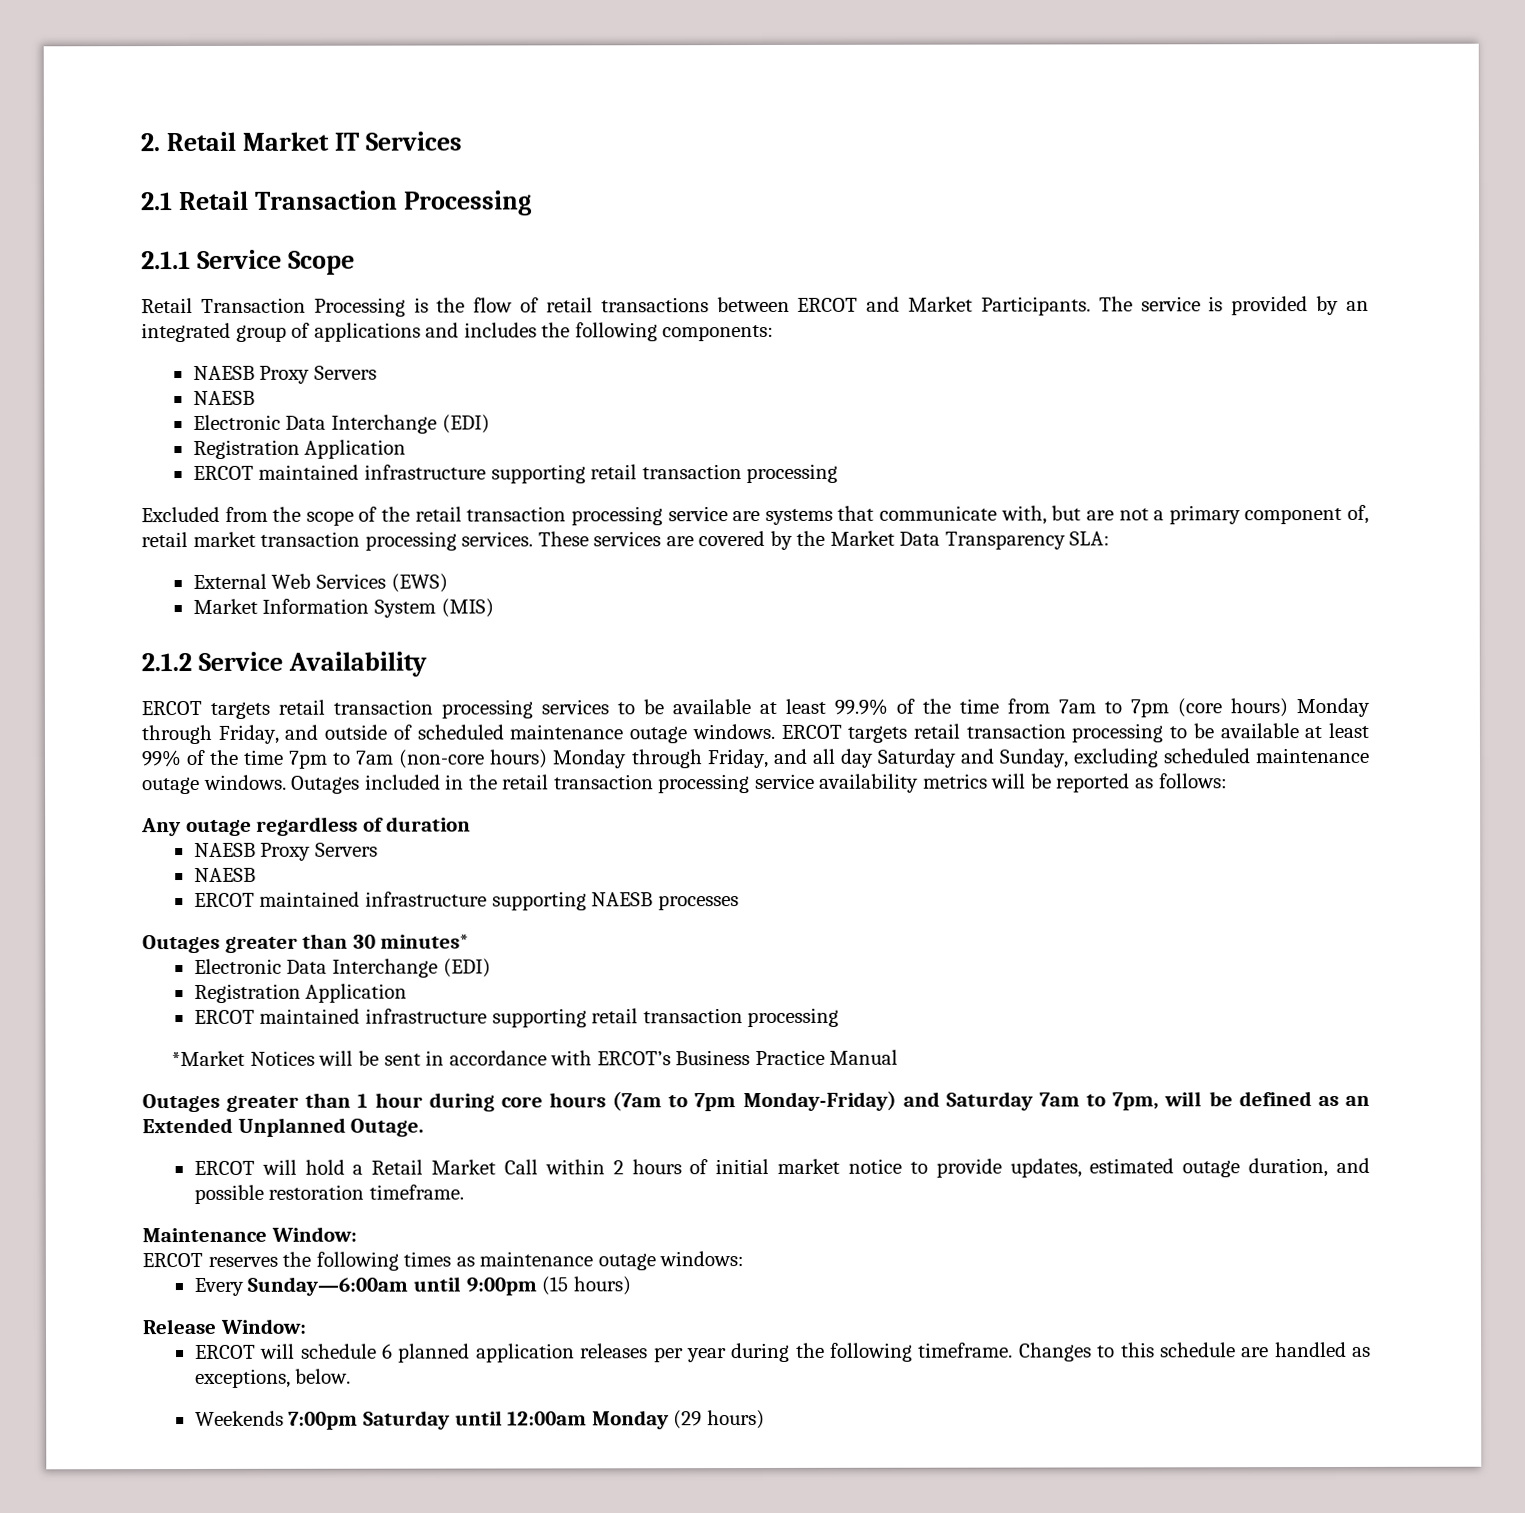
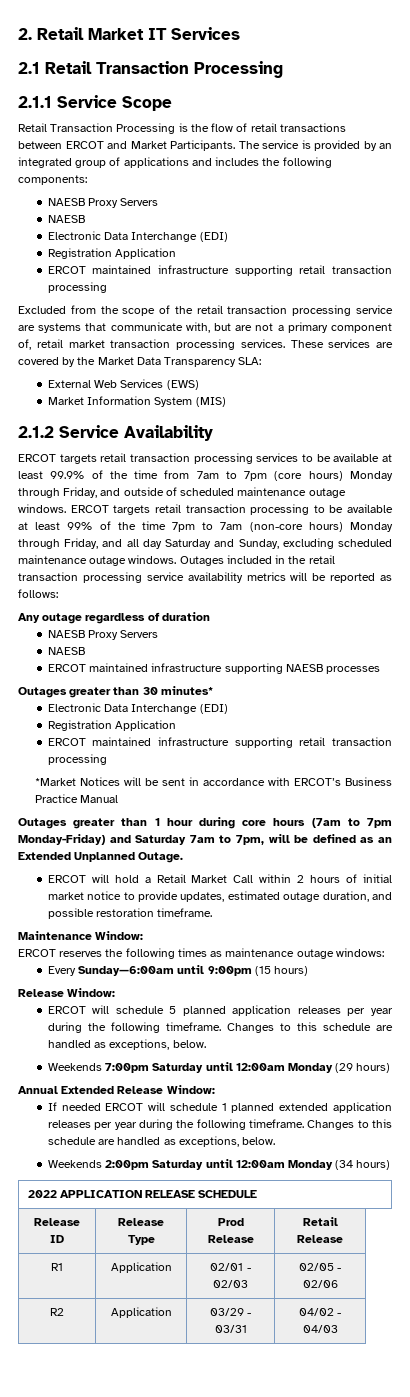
- ERCOT will schedule 6 planned application releases per year during the following timeframe.
+ ERCOT will schedule 5 planned application releases per year during the following timeframe.
+ Annual Extended Release Window:
+ If needed ERCOT will schedule 1 planned extended application releases per year during the following timeframe. Changes to this schedule are handled as exceptions, below.
+ Weekends 2:00pm Saturday until 12:00am Monday (34 hours)
+ 2022 APPLICATION RELEASE SCHEDULE
+ Release ID | Release Type | Prod Release | Retail Release
+ R1 | Application | 02/01 - 02/03 | 02/05 - 02/06
+ R2 | Application | 03/29 - 03/31 | 04/02 - 04/03

